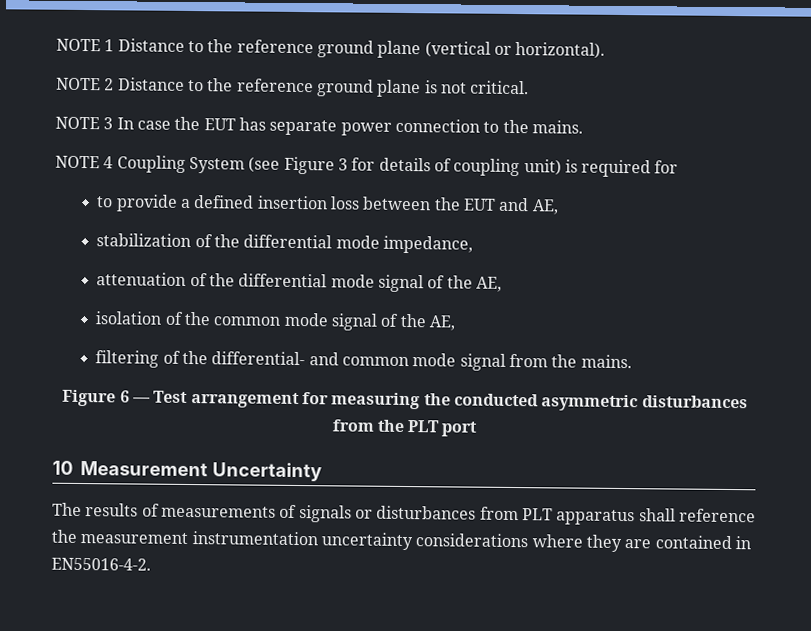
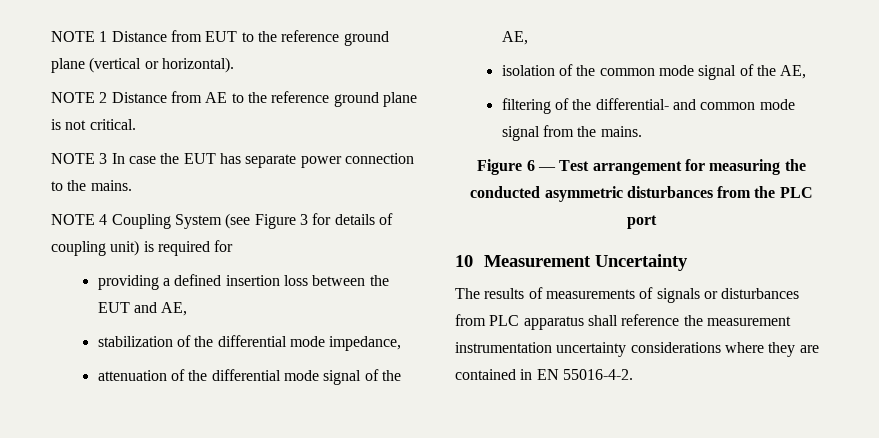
- NOTE 1 Distance to the reference ground plane (vertical or horizontal).
+ NOTE 1 Distance from EUT to the reference ground plane (vertical or horizontal).
- NOTE 2 Distance to the reference ground plane is not critical.
+ NOTE 2 Distance from AE to the reference ground plane is not critical.
- to provide a defined insertion loss between the EUT and AE,
+ providing a defined insertion loss between the EUT and AE,
- Figure 6 — Test arrangement for measuring the conducted asymmetric disturbances from the PLT port
+ Figure 6 — Test arrangement for measuring the conducted asymmetric disturbances from the PLC port
- The results of measurements of signals or disturbances from PLT apparatus shall reference the measurement instrumentation uncertainty considerations where they are contained in EN55016-4-2.
+ The results of measurements of signals or disturbances from PLC apparatus shall reference the measurement instrumentation uncertainty considerations where they are contained in EN 55016-4-2.

